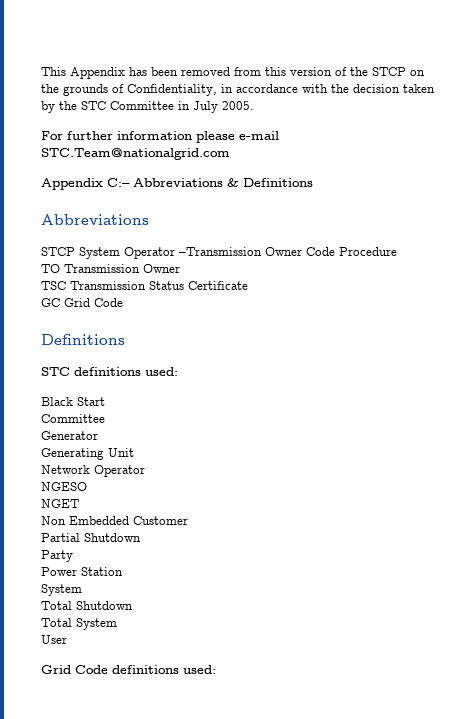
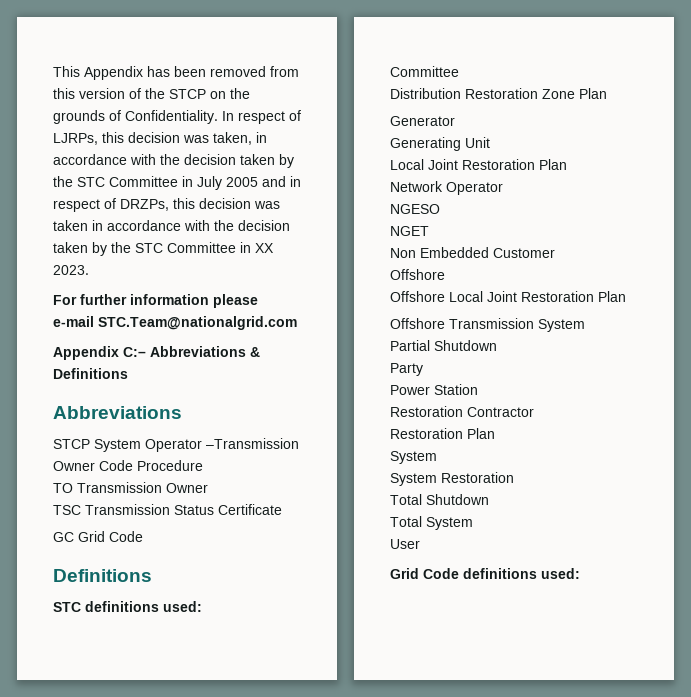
- This Appendix has been removed from this version of the STCP on the grounds of Confidentiality, in accordance with the decision taken by the STC Committee in July 2005.
+ This Appendix has been removed from this version of the STCP on the grounds of Confidentiality. In respect of LJRPs, this decision was taken, in accordance with the decision taken by the STC Committee in July 2005 and in respect of DRZPs, this decision was taken in accordance with the decision taken by the STC Committee in XX 2023.
  STC definitions used:
- Black Start
  Committee
+ Distribution Restoration Zone Plan
  Generating Unit
+ Local Joint Restoration Plan
  Non Embedded Customer
+ Offshore
+ Offshore Local Joint Restoration Plan
+ Offshore Transmission System
  Power Station
+ Restoration Contractor
+ Restoration Plan
  System
+ System Restoration

